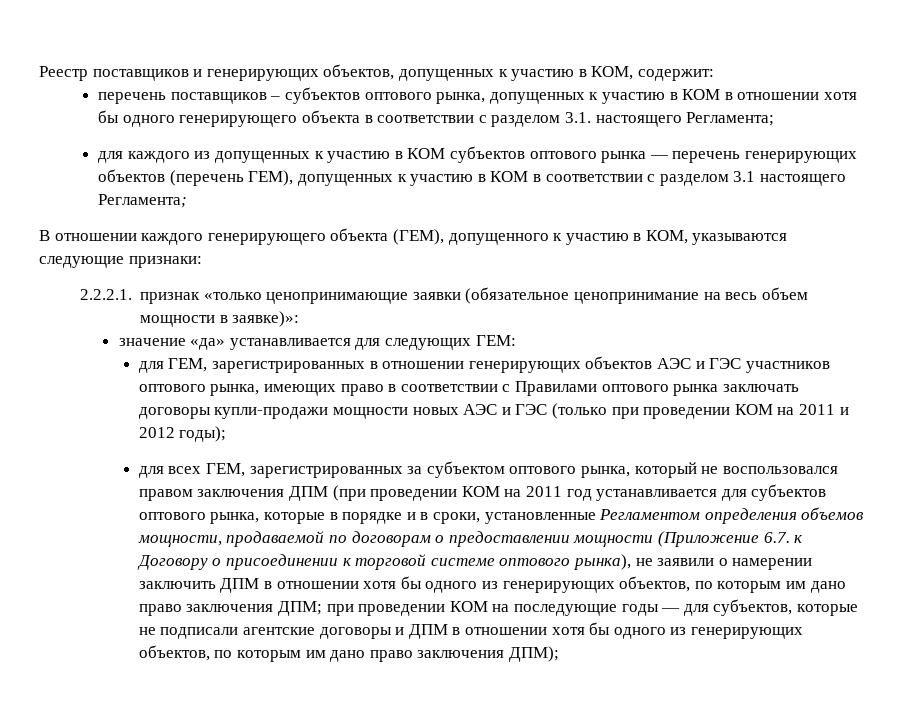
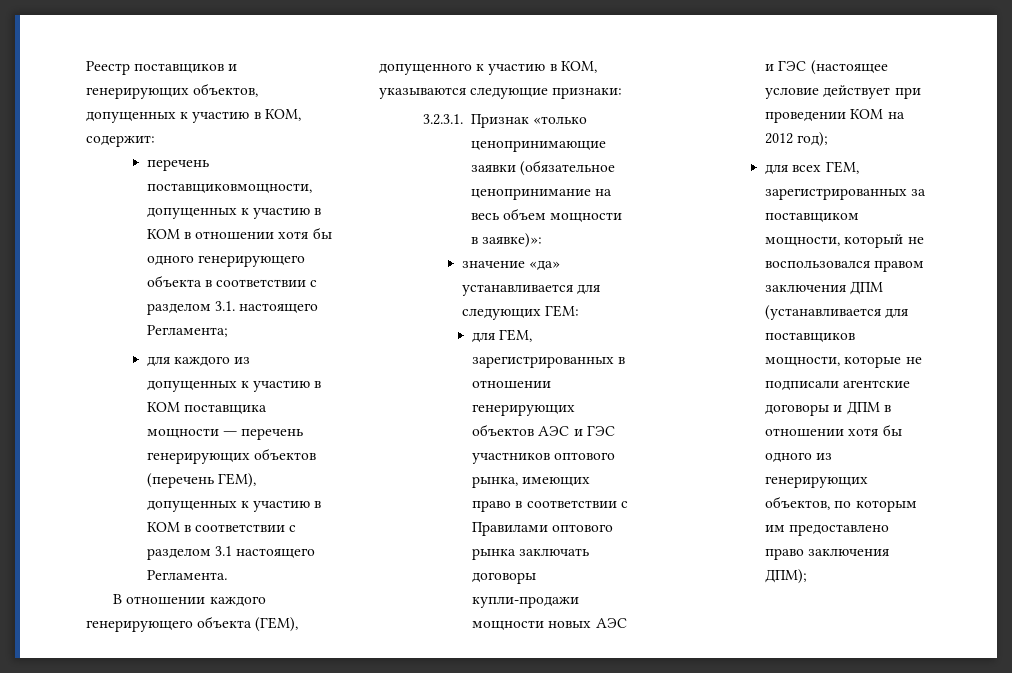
- перечень поставщиков – субъектов оптового рынка, допущенных к участию в КОМ в отношении хотя бы одного генерирующего объекта в соответствии с разделом 3.1. настоящего Регламента;
+ перечень поставщиковмощности, допущенных к участию в КОМ в отношении хотя бы одного генерирующего объекта в соответствии с разделом 3.1. настоящего Регламента;
- для каждого из допущенных к участию в КОМ субъектов оптового рынка ― перечень генерирующих объектов (перечень ГЕМ), допущенных к участию в КОМ в соответствии с разделом 3.1 настоящего Регламента;
+ для каждого из допущенных к участию в КОМ поставщика мощности ― перечень генерирующих объектов (перечень ГЕМ), допущенных к участию в КОМ в соответствии с разделом 3.1 настоящего Регламента.
- 2.2.2.1. признак «только ценопринимающие заявки (обязательное ценопринимание на весь объем мощности в заявке)»:
+ 3.2.3.1. Признак «только ценопринимающие заявки (обязательное ценопринимание на весь объем мощности в заявке)»:
- для ГЕМ, зарегистрированных в отношении генерирующих объектов АЭС и ГЭС участников оптового рынка, имеющих право в соответствии с Правилами оптового рынка заключать договоры купли-продажи мощности новых АЭС и ГЭС (только при проведении КОМ на 2011 и 2012 годы);
+ для ГЕМ, зарегистрированных в отношении генерирующих объектов АЭС и ГЭС участников оптового рынка, имеющих право в соответствии с Правилами оптового рынка заключать договоры купли-продажи мощности новых АЭС и ГЭС (настоящее условие действует при проведении КОМ на 2012 год);
- для всех ГЕМ, зарегистрированных за субъектом оптового рынка, который не воспользовался правом заключения ДПМ (при проведении КОМ на 2011 год устанавливается для субъектов оптового рынка, которые в порядке и в сроки, установленные Регламентом определения объемов мощности, продаваемой по договорам о предоставлении мощности (Приложение 6.7. к Договору о присоединении к торговой системе оптового рынка), не заявили о намерении заключить ДПМ в отношении хотя бы одного из генерирующих объектов, по которым им дано право заключения ДПМ; при проведении КОМ на последующие годы ― для субъектов, которые не подписали агентские договоры и ДПМ в отношении хотя бы одного из генерирующих объектов, по которым им дано право заключения ДПМ);
+ для всех ГЕМ, зарегистрированных за поставщиком мощности, который не воспользовался правом заключения ДПМ (устанавливается для поставщиков мощности, которые не подписали агентские договоры и ДПМ в отношении хотя бы одного из генерирующих объектов, по которым им предоставлено право заключения ДПМ);

